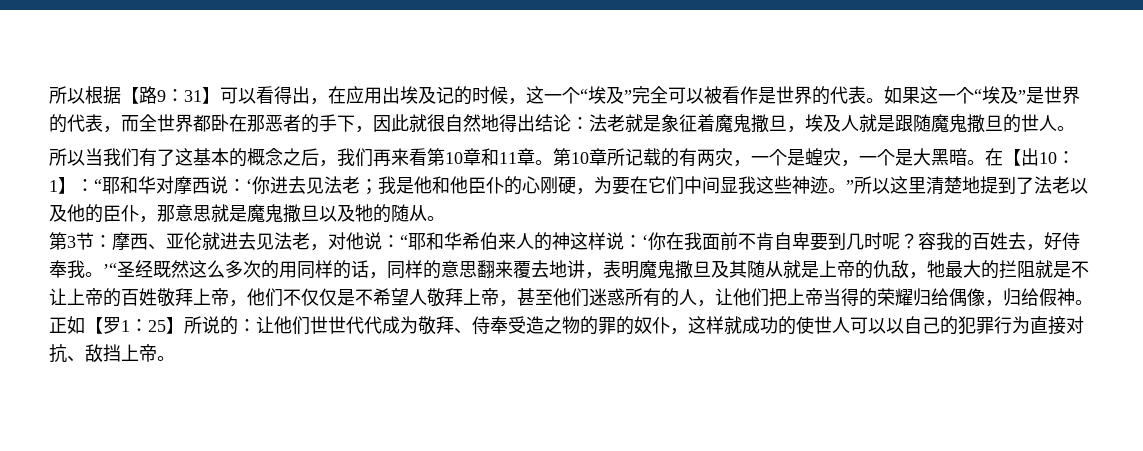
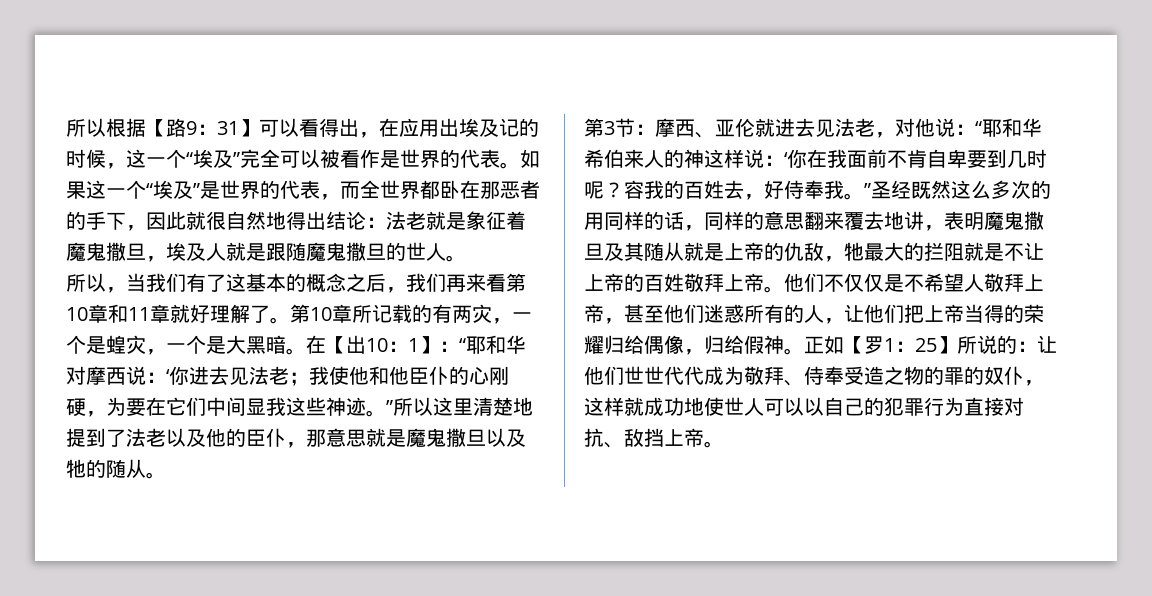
- 所以当我们有了这基本的概念之后，我们再来看第10章和11章。
+ 所以，当我们有了这基本的概念之后，我们再来看第10章和11章就好理解了。
- 在【出10：1】：“耶和华对摩西说：‘你进去见法老；我是他和他臣仆的心刚硬，为要在它们中间显我这些神迹。”所以这里清楚地提到了法老以及他的臣仆，那意思就是魔鬼撒旦以及牠的随从。
+ 在【出10：1】：“耶和华对摩西说：‘你进去见法老；我使他和他臣仆的心刚硬，为要在它们中间显我这些神迹。”所以这里清楚地提到了法老以及他的臣仆，那意思就是魔鬼撒旦以及牠的随从。
- 容我的百姓去，好侍奉我。’“圣经既然这么多次的用同样的话，同样的意思翻来覆去地讲，表明魔鬼撒旦及其随从就是上帝的仇敌，牠最大的拦阻就是不让上帝的百姓敬拜上帝，他们不仅仅是不希望人敬拜上帝，甚至他们迷惑所有的人，让他们把上帝当得的荣耀归给偶像，归给假神。
+ 容我的百姓去，好侍奉我。”圣经既然这么多次的用同样的话，同样的意思翻来覆去地讲，表明魔鬼撒旦及其随从就是上帝的仇敌，牠最大的拦阻就是不让上帝的百姓敬拜上帝。他们不仅仅是不希望人敬拜上帝，甚至他们迷惑所有的人，让他们把上帝当得的荣耀归给偶像，归给假神。
- 正如【罗1：25】所说的：让他们世世代代成为敬拜、侍奉受造之物的罪的奴仆，这样就成功的使世人可以以自己的犯罪行为直接对抗、敌挡上帝。
+ 正如【罗1：25】所说的：让他们世世代代成为敬拜、侍奉受造之物的罪的奴仆，这样就成功地使世人可以以自己的犯罪行为直接对抗、敌挡上帝。

